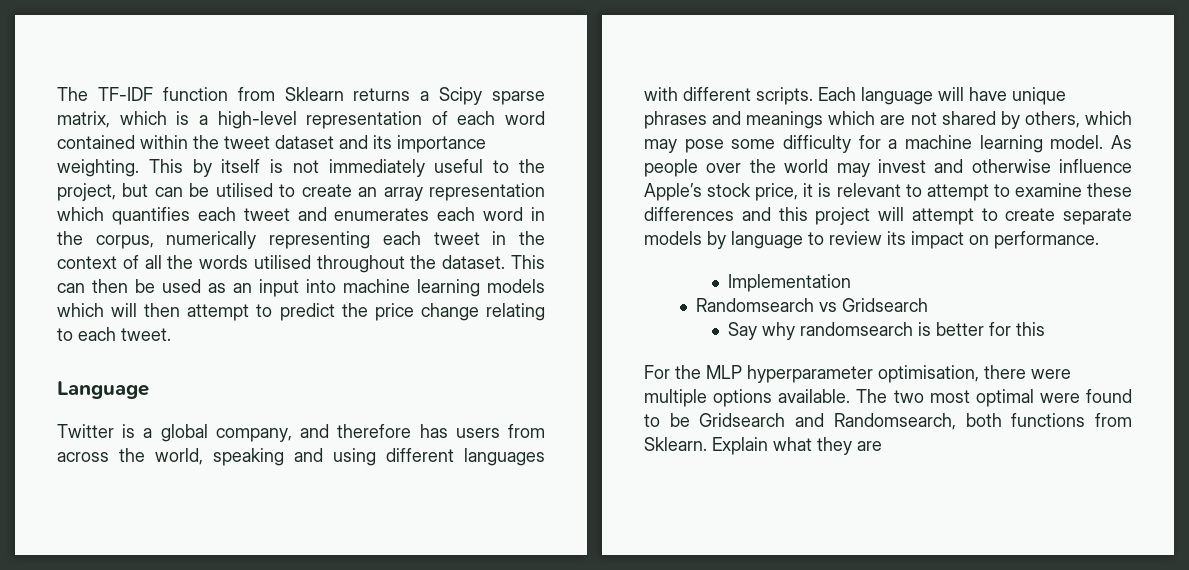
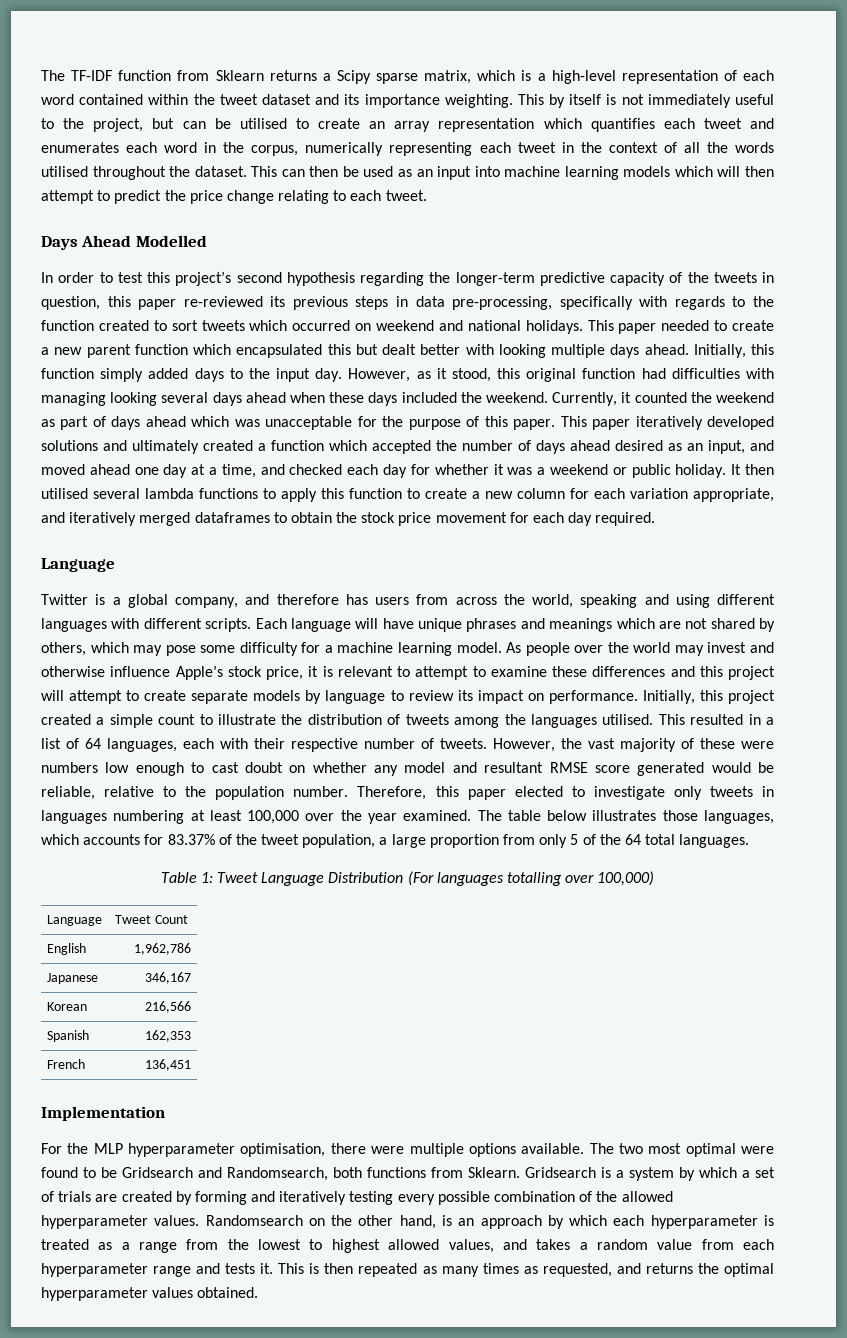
+ Days Ahead Modelled
+ In order to test this project’s second hypothesis regarding the longer-term predictive capacity of the tweets in question, this paper re-reviewed its previous steps in data pre-processing, specifically with regards to the function created to sort tweets which occurred on weekend and national holidays. This paper needed to create a new parent function which encapsulated this but dealt better with looking multiple days ahead. Initially, this function simply added days to the input day. However, as it stood, this original function had difficulties with managing looking several days ahead when these days included the weekend. Currently, it counted the weekend as part of days ahead which was unacceptable for the purpose of this paper. This paper iteratively developed solutions and ultimately created a function which accepted the number of days ahead desired as an input, and moved ahead one day at a time, and checked each day for whether it was a weekend or public holiday. It then utilised several lambda functions to apply this function to create a new column for each variation appropriate, and iteratively merged dataframes to obtain the stock price movement for each day required.
- As people over the world may invest and otherwise influence Apple’s stock price, it is relevant to attempt to examine these differences and this project will attempt to create separate models by language to review its impact on performance.
+ As people over the world may invest and otherwise influence Apple’s stock price, it is relevant to attempt to examine these differences and this project will attempt to create separate models by language to review its impact on performance. Initially, this project created a simple count to illustrate the distribution of tweets among the languages utilised. This resulted in a list of 64 languages, each with their respective number of tweets. However, the vast majority of these were numbers low enough to cast doubt on whether any model and resultant RMSE score generated would be reliable, relative to the population number. Therefore, this paper elected to investigate only tweets in languages numbering at least 100,000 over the year examined. The table below illustrates those languages, which accounts for 83.37% of the tweet population, a large proportion from only 5 of the 64 total languages.
+ Table 1: Tweet Language Distribution (For languages totalling over 100,000)
+ Language | Tweet Count
+ English | 1,962,786
+ Japanese | 346,167
+ Korean | 216,566
+ Spanish | 162,353
+ French | 136,451
  Implementation
- Randomsearch vs Gridsearch
- Say why randomsearch is better for this
- Explain what they are
+ Gridsearch is a system by which a set of trials are created by forming and iteratively testing every possible combination of the allowed hyperparameter values. Randomsearch on the other hand, is an approach by which each hyperparameter is treated as a range from the lowest to highest allowed values, and takes a random value from each hyperparameter range and tests it. This is then repeated as many times as requested, and returns the optimal hyperparameter values obtained.

